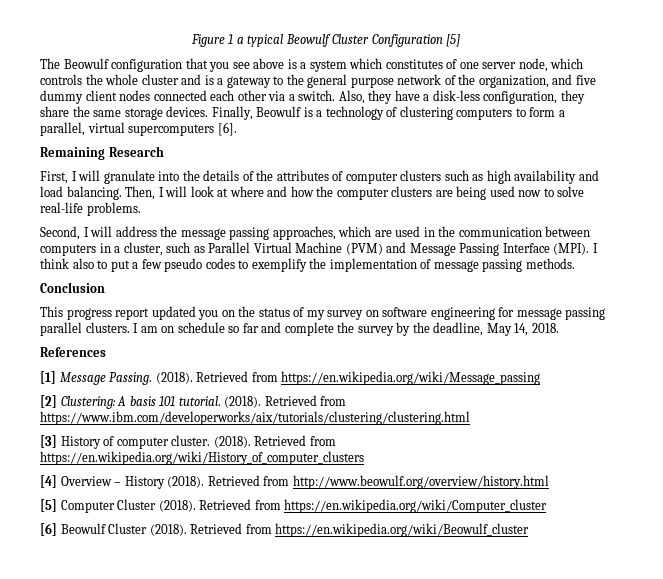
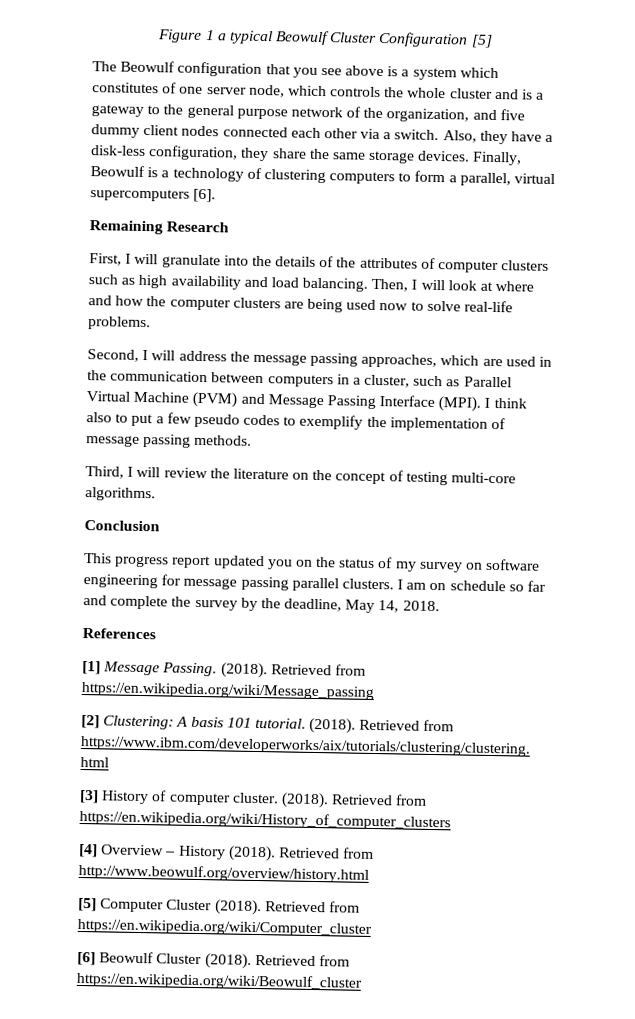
+ Third, I will review the literature on the concept of testing multi-core algorithms.

